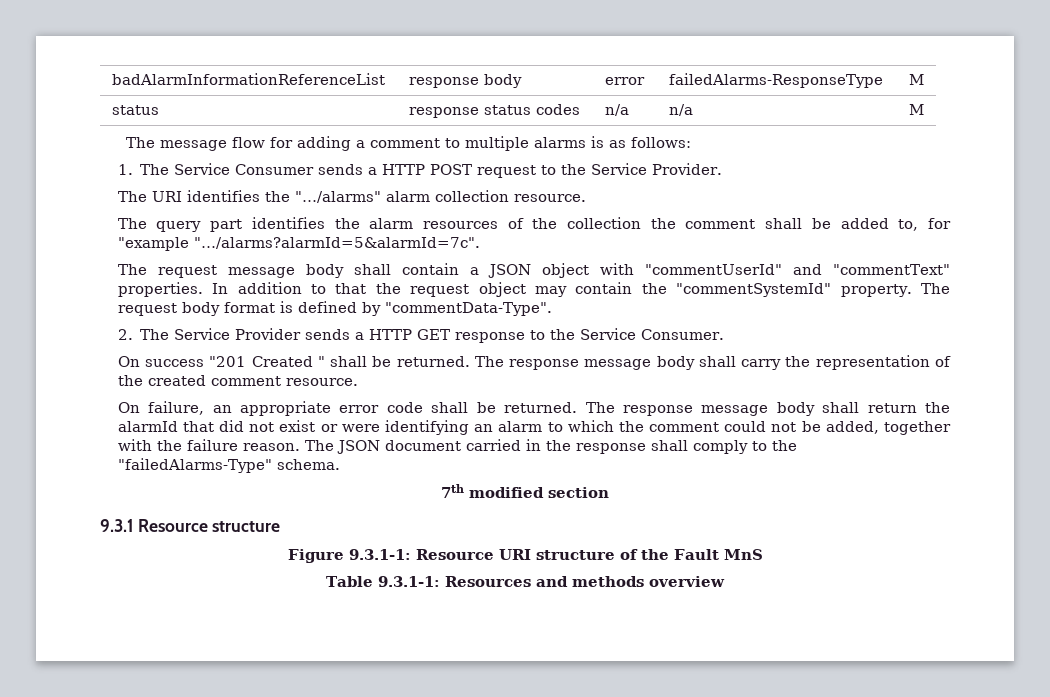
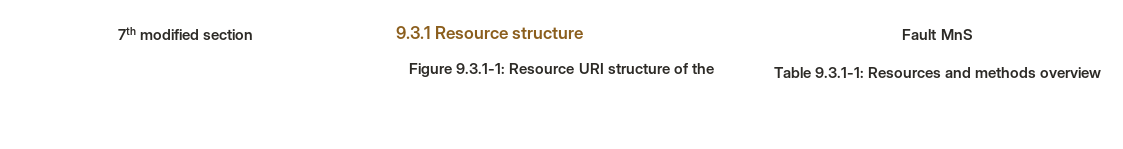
- badAlarmInformationReferenceList | response body | error | failedAlarms-ResponseType | M
- status | response status codes | n/a | n/a | M
- The message flow for adding a comment to multiple alarms is as follows:
- 1. The Service Consumer sends a HTTP POST request to the Service Provider.
- The URI identifies the "…/alarms" alarm collection resource.
- The query part identifies the alarm resources of the collection the comment shall be added to, for "example "…/alarms?alarmId=5&alarmId=7c".
- The request message body shall contain a JSON object with "commentUserId" and "commentText" properties. In addition to that the request object may contain the "commentSystemId" property. The request body format is defined by "commentData-Type".
- 2. The Service Provider sends a HTTP GET response to the Service Consumer.
- On success "201 Created " shall be returned. The response message body shall carry the representation of the created comment resource.
- On failure, an appropriate error code shall be returned. The response message body shall return the alarmId that did not exist or were identifying an alarm to which the comment could not be added, together with the failure reason. The JSON document carried in the response shall comply to the "failedAlarms-Type" schema.

